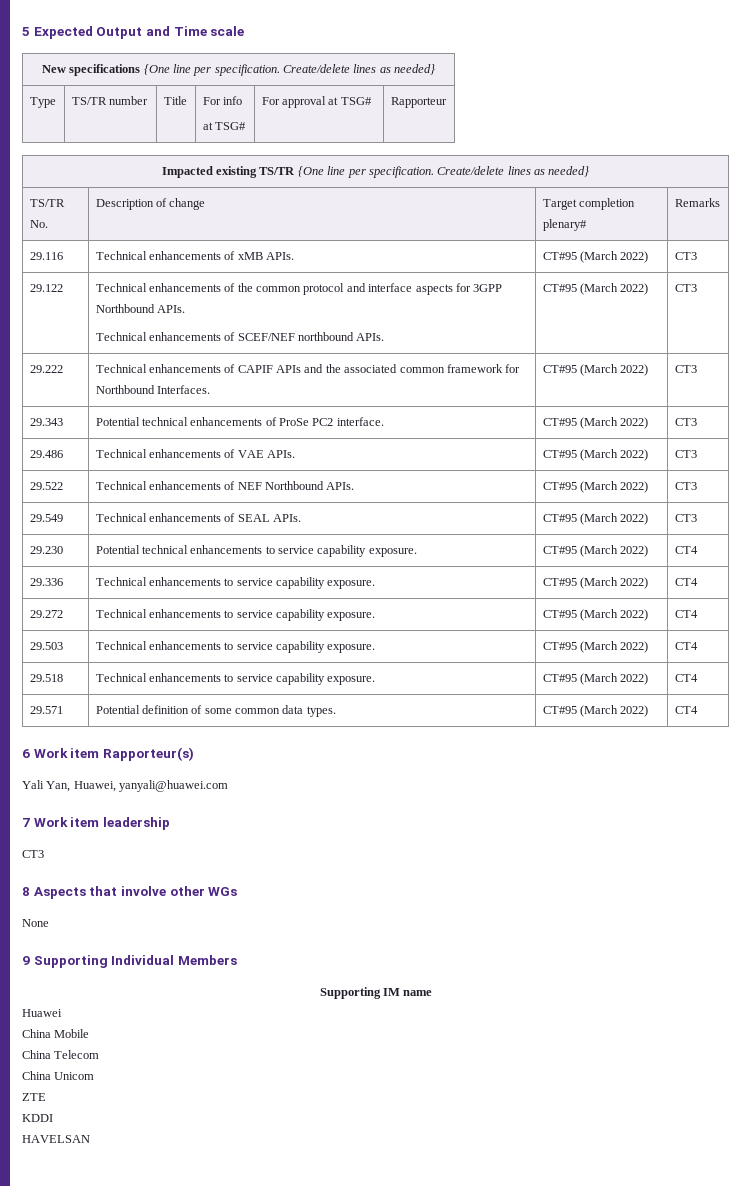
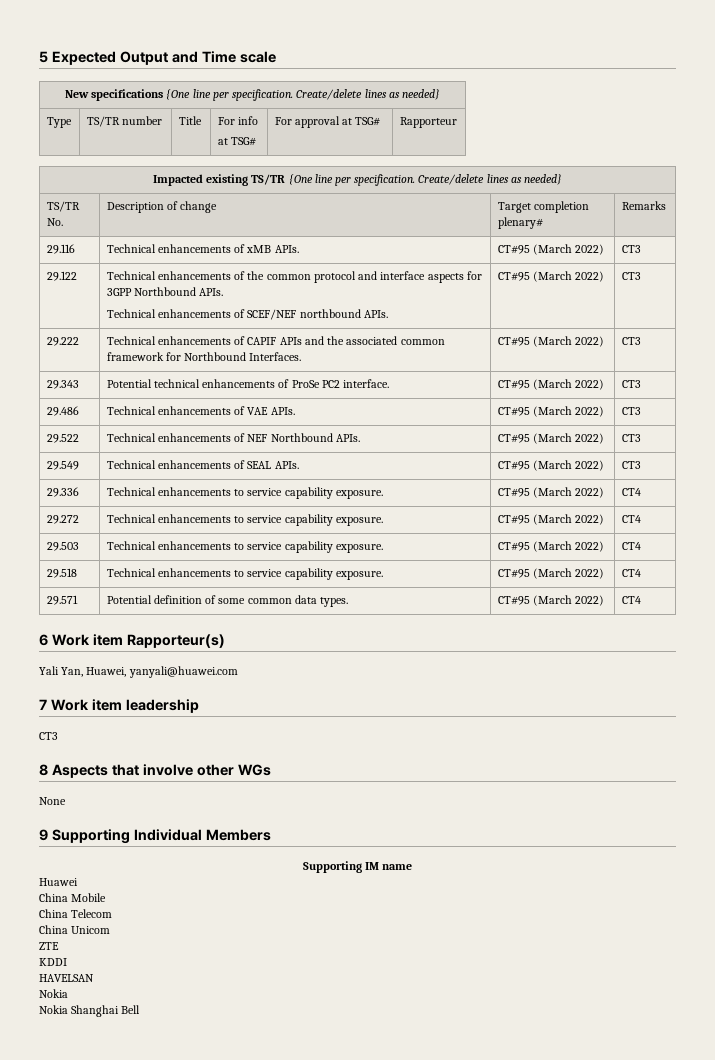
- 29.230 | Potential technical enhancements to service capability exposure. | CT#95 (March 2022) | CT4
  HAVELSAN
+ Nokia
+ Nokia Shanghai Bell

